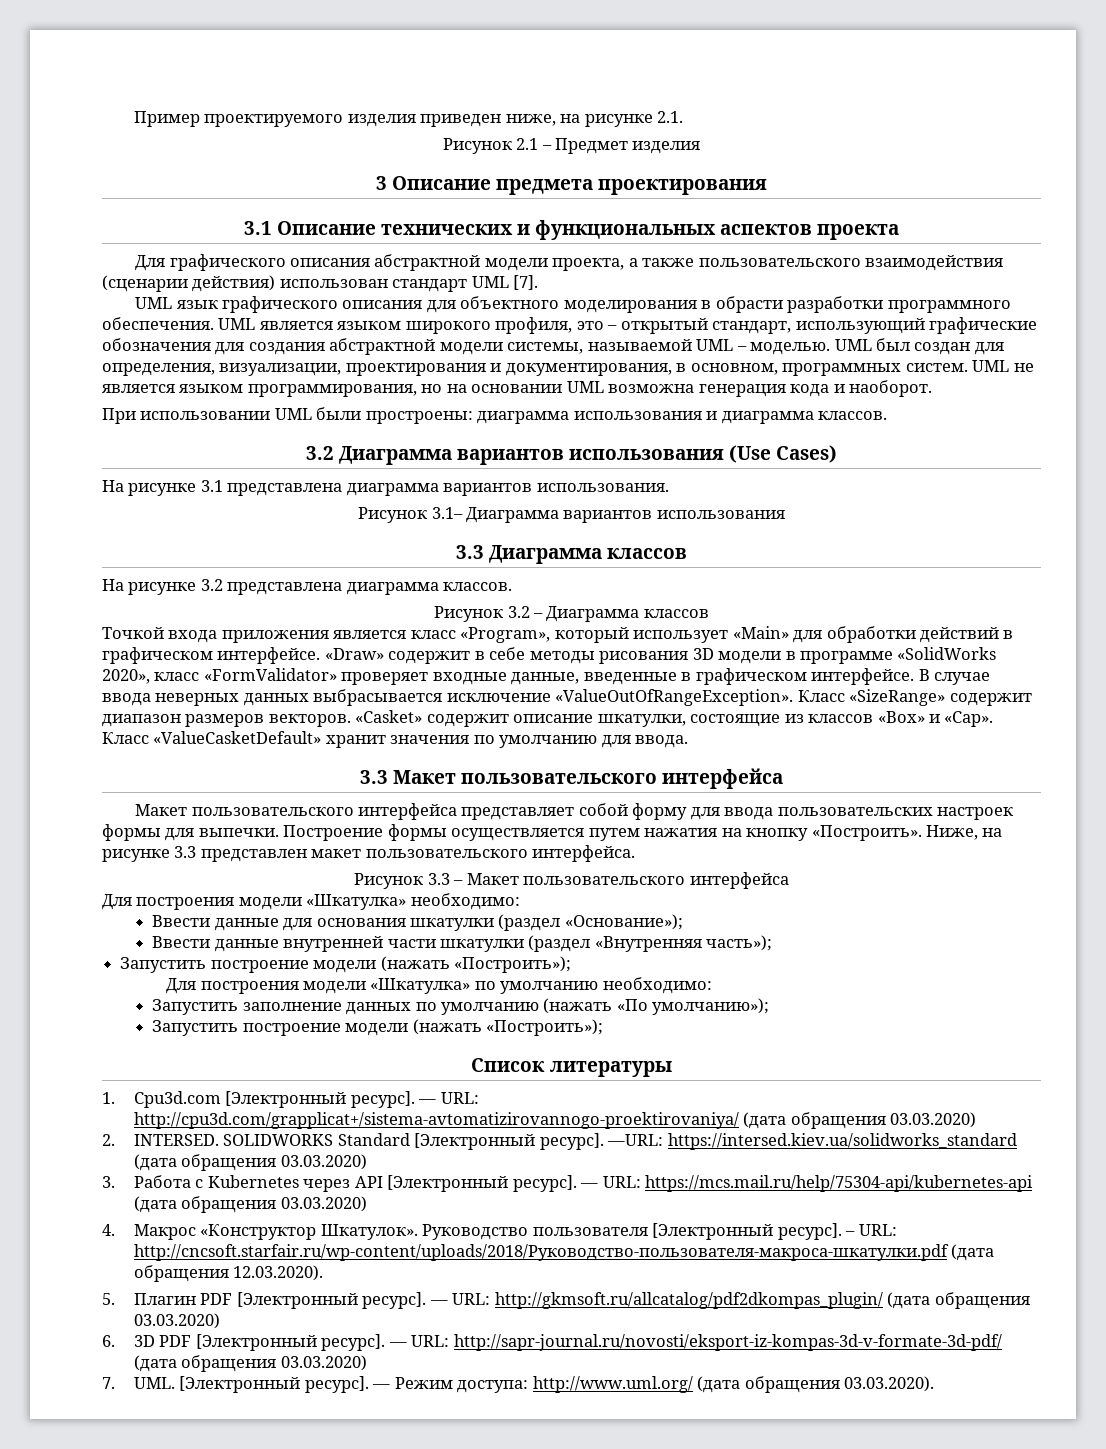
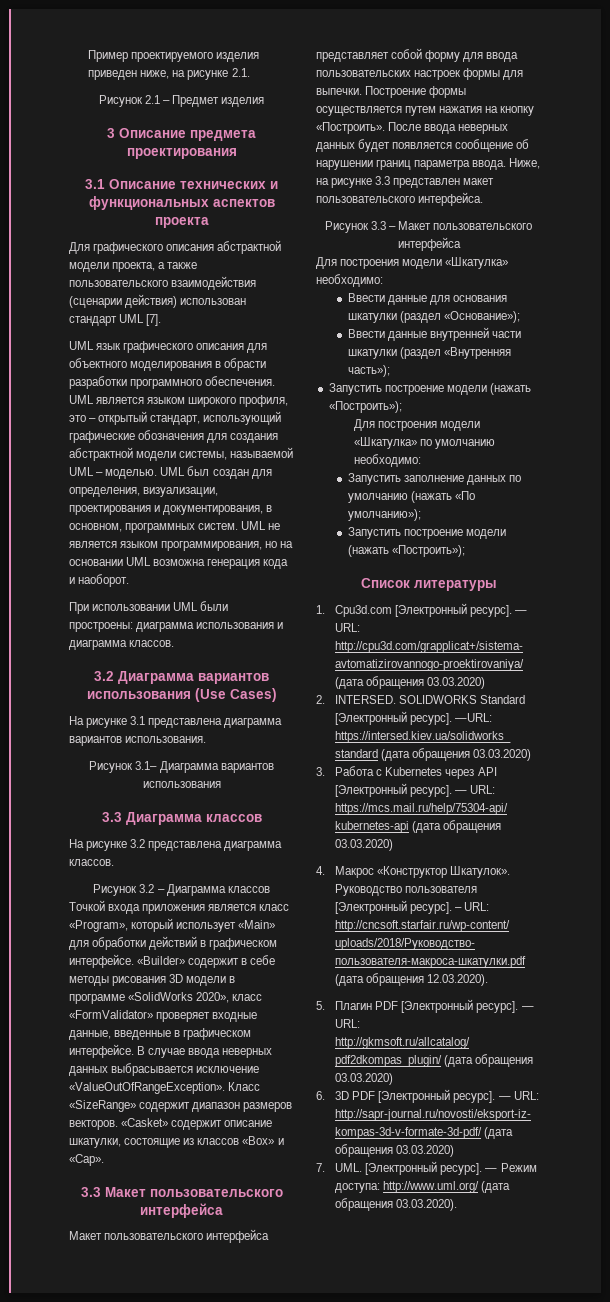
- «Draw» содержит в себе методы рисования 3D модели в программе «SolidWorks 2020», класс «FormValidator» проверяет входные данные, введенные в графическом интерфейсе.
+ «Builder» содержит в себе методы рисования 3D модели в программе «SolidWorks 2020», класс «FormValidator» проверяет входные данные, введенные в графическом интерфейсе.
- Класс «ValueCasketDefault» хранит значения по умолчанию для ввода.
+ После ввода неверных данных будет появляется сообщение об нарушении границ параметра ввода.

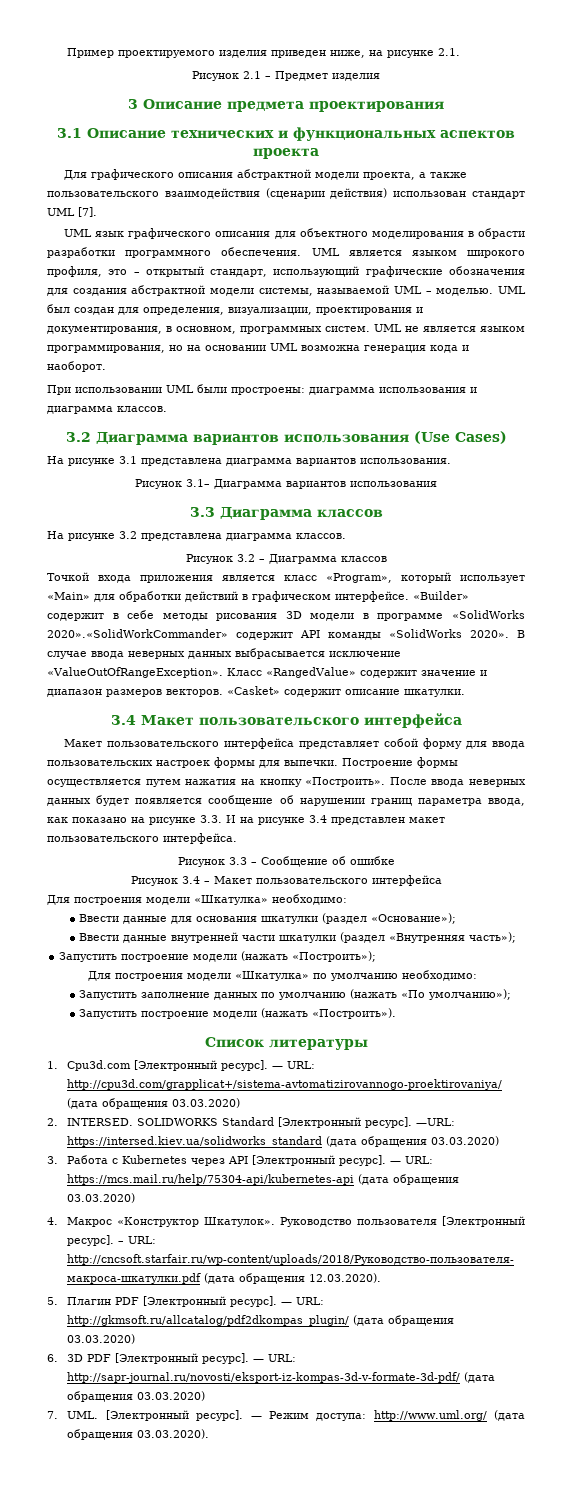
- «Builder» содержит в себе методы рисования 3D модели в программе «SolidWorks 2020», класс «FormValidator» проверяет входные данные, введенные в графическом интерфейсе.
+ «Builder» содержит в себе методы рисования 3D модели в программе «SolidWorks 2020».«SolidWorkCommander» содержит API команды «SolidWorks 2020».
- Класс «SizeRange» содержит диапазон размеров векторов.
+ Класс «RangedValue» содержит значение и диапазон размеров векторов.
- «Casket» содержит описание шкатулки, состоящие из классов «Box» и «Cap».
- 3.3 Макет пользовательского интерфейса
+ «Casket» содержит описание шкатулки.
+ 3.4 Макет пользовательского интерфейса
- После ввода неверных данных будет появляется сообщение об нарушении границ параметра ввода. Ниже, на рисунке 3.3 представлен макет пользовательского интерфейса.
+ После ввода неверных данных будет появляется сообщение об нарушении границ параметра ввода, как показано на рисунке 3.3. И на рисунке 3.4 представлен макет пользовательского интерфейса.
- Рисунок 3.3 – Макет пользовательского интерфейса
+ Рисунок 3.3 – Сообщение об ошибке
+ Рисунок 3.4 – Макет пользовательского интерфейса
  Запустить заполнение данных по умолчанию (нажать «По умолчанию»);
- Запустить построение модели (нажать «Построить»);
+ Запустить построение модели (нажать «Построить»).

